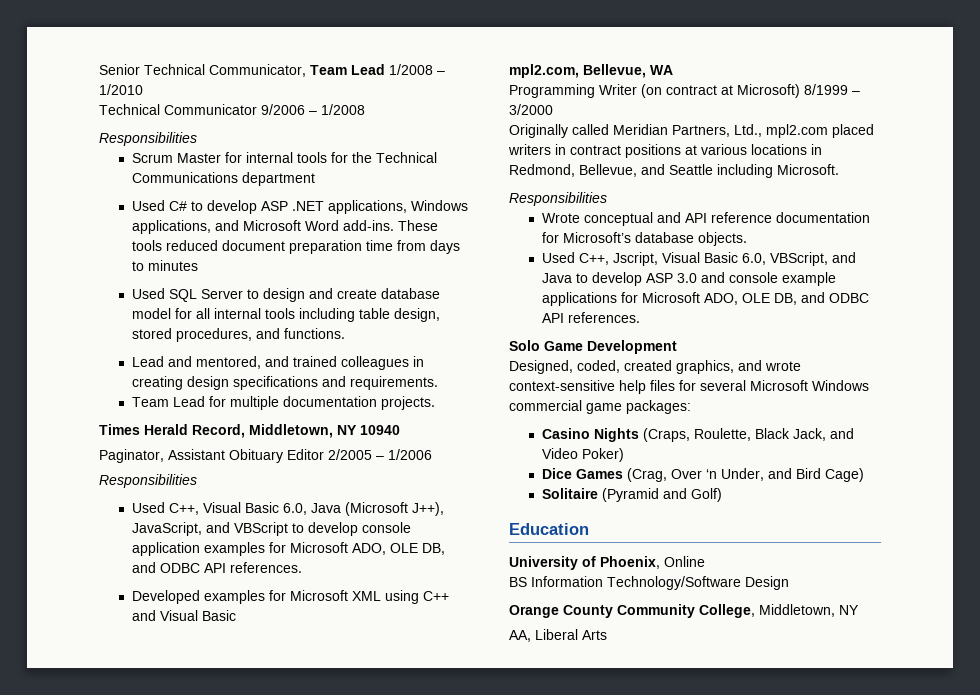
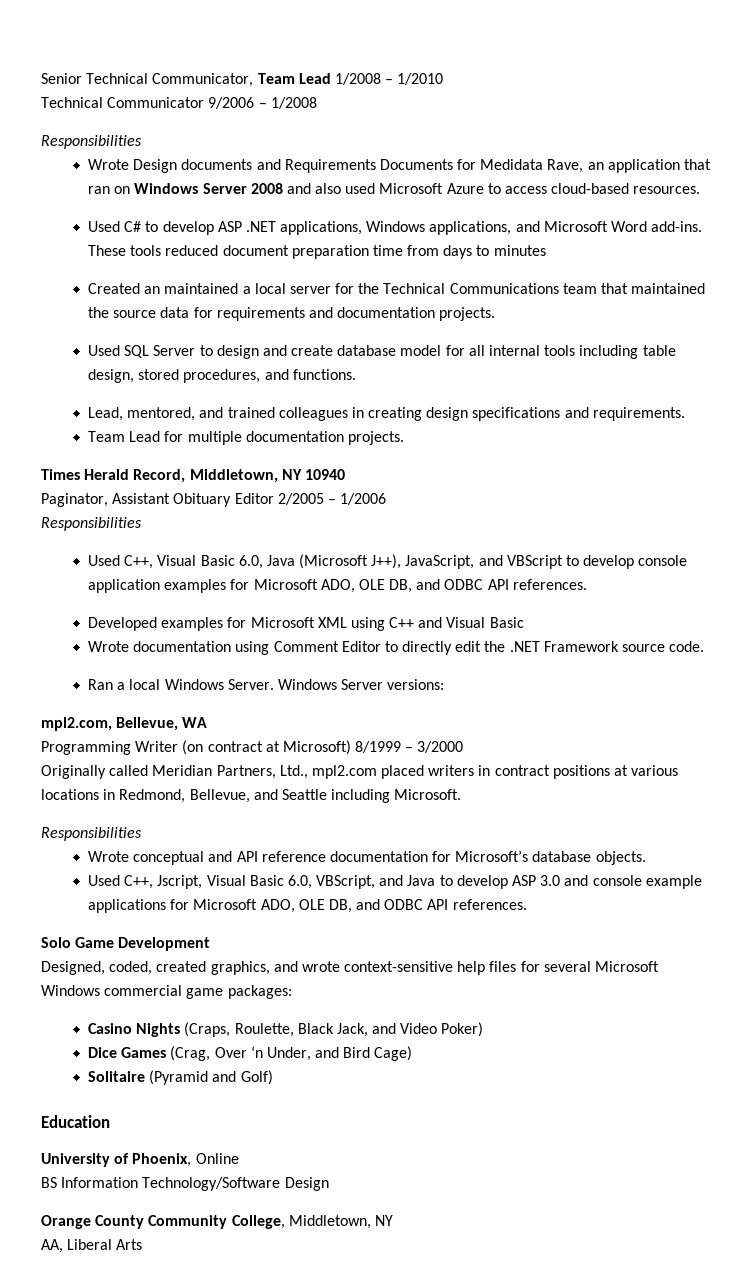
- Scrum Master for internal tools for the Technical Communications department
+ Wrote Design documents and Requirements Documents for Medidata Rave, an application that ran on Windows Server 2008 and also used Microsoft Azure to access cloud-based resources.
+ Created an maintained a local server for the Technical Communications team that maintained the source data for requirements and documentation projects.
- Lead and mentored, and trained colleagues in creating design specifications and requirements.
+ Lead, mentored, and trained colleagues in creating design specifications and requirements.
+ Wrote documentation using Comment Editor to directly edit the .NET Framework source code.
+ Ran a local Windows Server. Windows Server versions:

